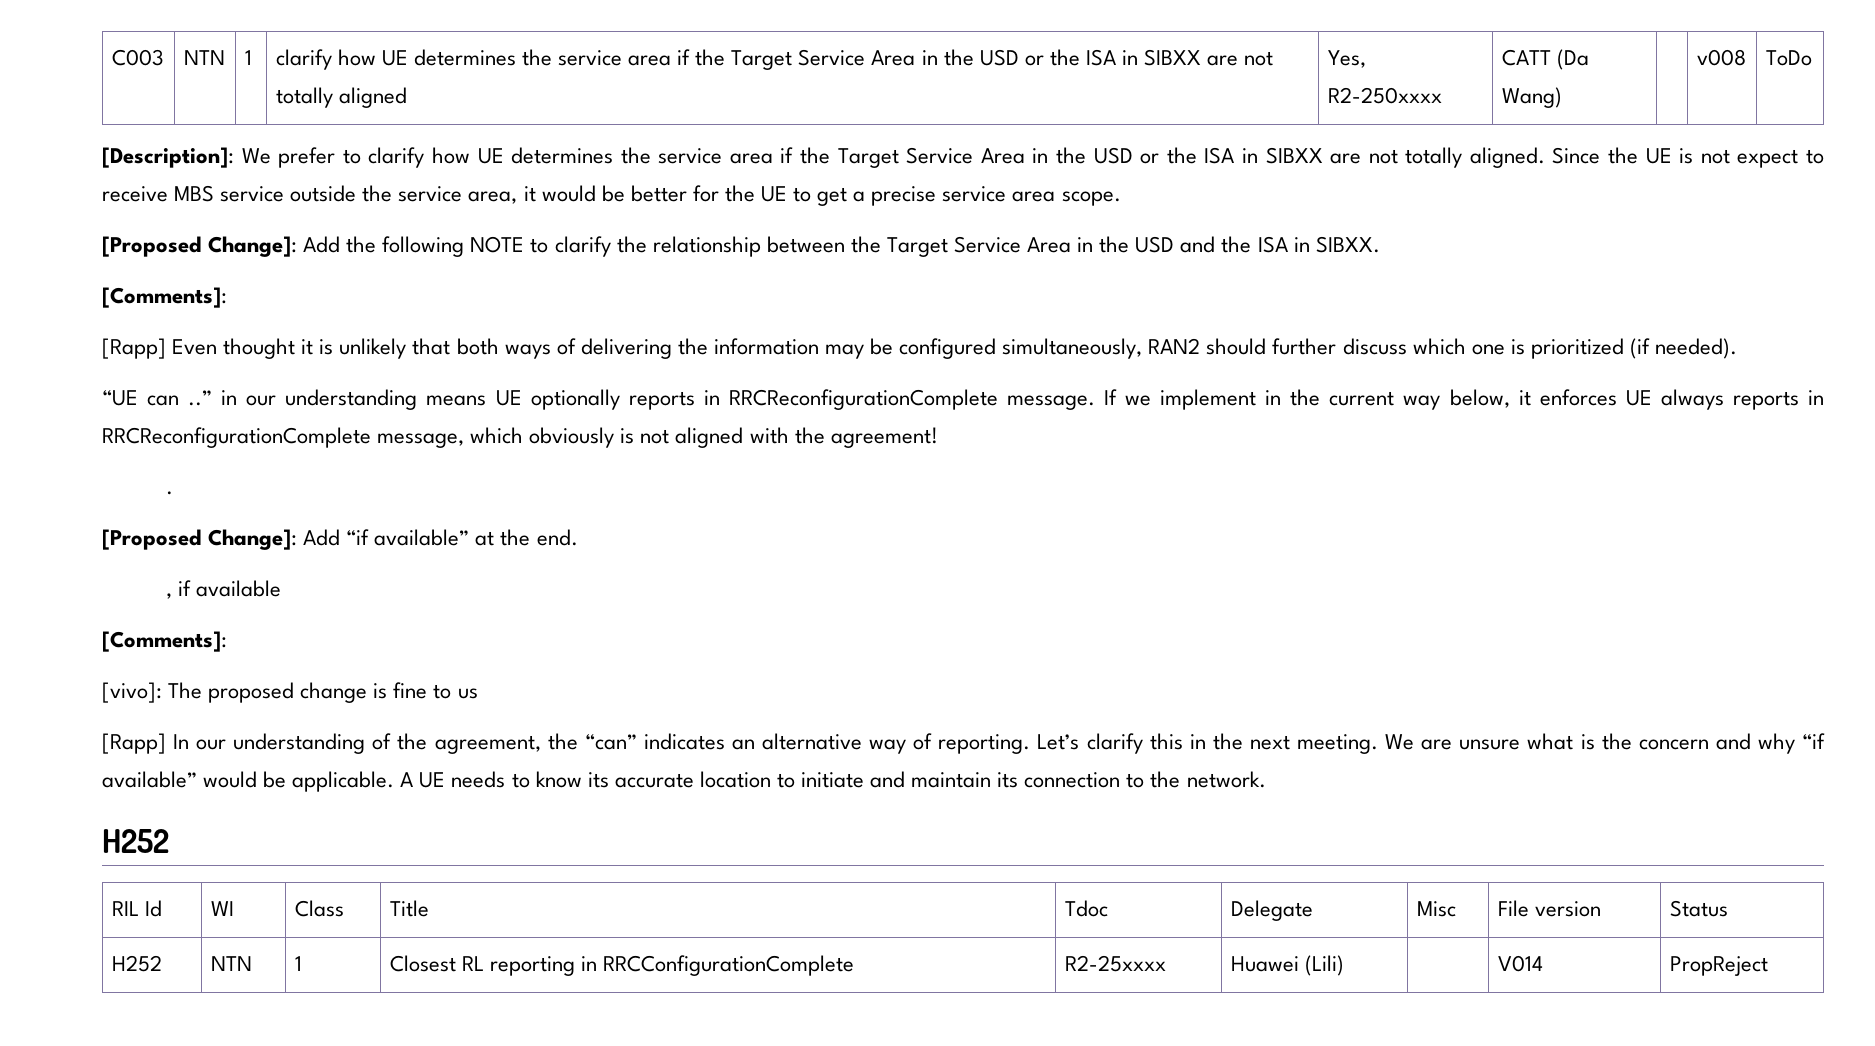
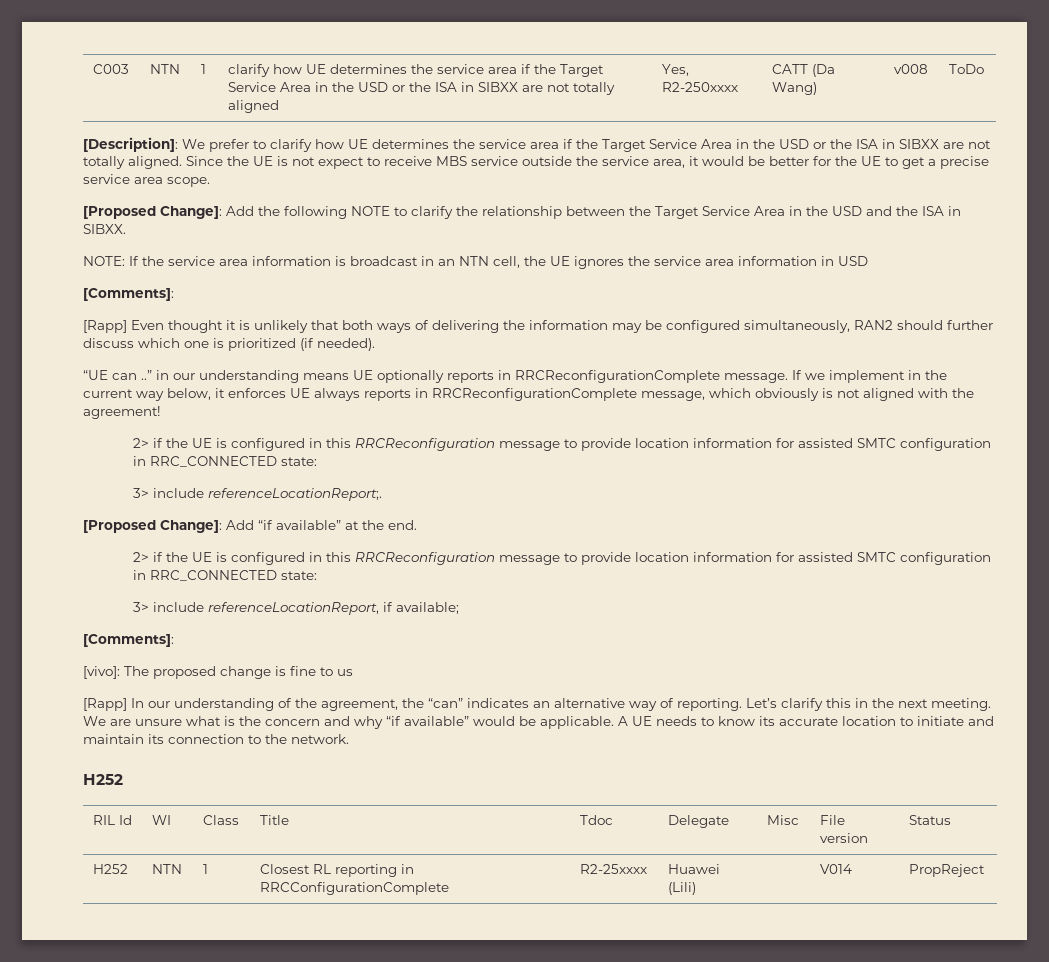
+ NOTE: If the service area information is broadcast in an NTN cell, the UE ignores the service area information in USD
  If we implement in the current way below, it enforces UE always reports in RRCReconfigurationComplete message, which obviously is not aligned with the agreement!
- .
+ 2> if the UE is configured in this RRCReconfiguration message to provide location information for assisted SMTC configuration in RRC_CONNECTED state:
+ 3> include referenceLocationReport;.
  [Proposed Change]: Add “if available” at the end.
- , if available
+ 2> if the UE is configured in this RRCReconfiguration message to provide location information for assisted SMTC configuration in RRC_CONNECTED state:
+ 3> include referenceLocationReport, if available;

